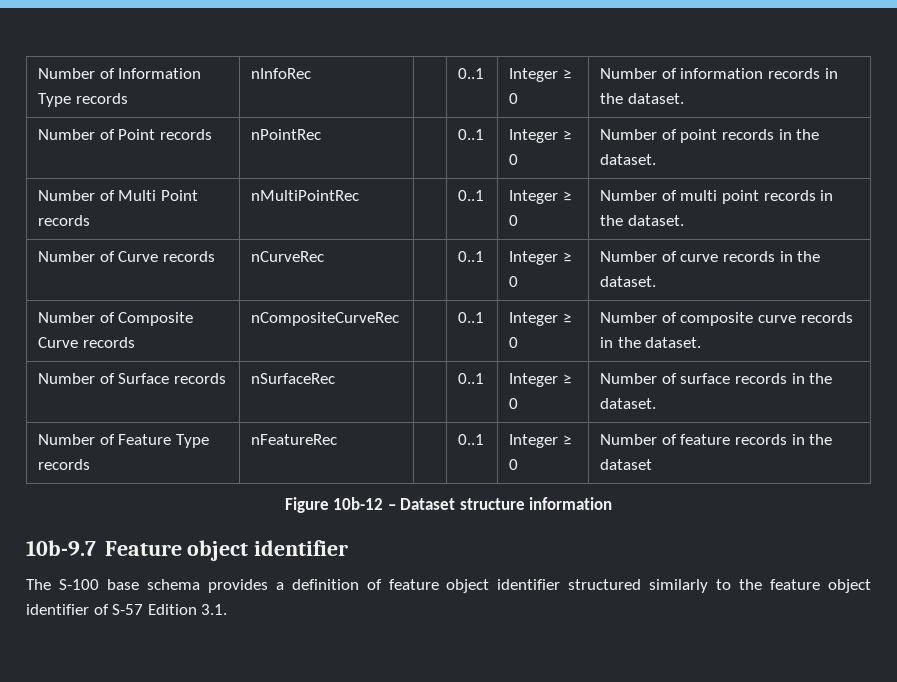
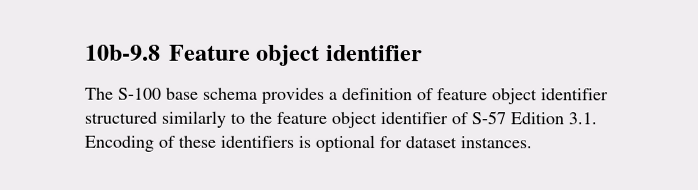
- Number of Information Type records | nInfoRec | | 0..1 | Integer ≥ 0 | Number of information records in the dataset.
- Number of Point records | nPointRec | | 0..1 | Integer ≥ 0 | Number of point records in the dataset.
- Number of Multi Point records | nMultiPointRec | | 0..1 | Integer ≥ 0 | Number of multi point records in the dataset.
- Number of Curve records | nCurveRec | | 0..1 | Integer ≥ 0 | Number of curve records in the dataset.
- Number of Composite Curve records | nCompositeCurveRec | | 0..1 | Integer ≥ 0 | Number of composite curve records in the dataset.
- Number of Surface records | nSurfaceRec | | 0..1 | Integer ≥ 0 | Number of surface records in the dataset.
- Number of Feature Type records | nFeatureRec | | 0..1 | Integer ≥ 0 | Number of feature records in the dataset
- Figure 10b-12 – Dataset structure information
- 10b-9.7 Feature object identifier
+ 10b-9.8 Feature object identifier
- The S-100 base schema provides a definition of feature object identifier structured similarly to the feature object identifier of S-57 Edition 3.1.
+ The S-100 base schema provides a definition of feature object identifier structured similarly to the feature object identifier of S-57 Edition 3.1. Encoding of these identifiers is optional for dataset instances.

